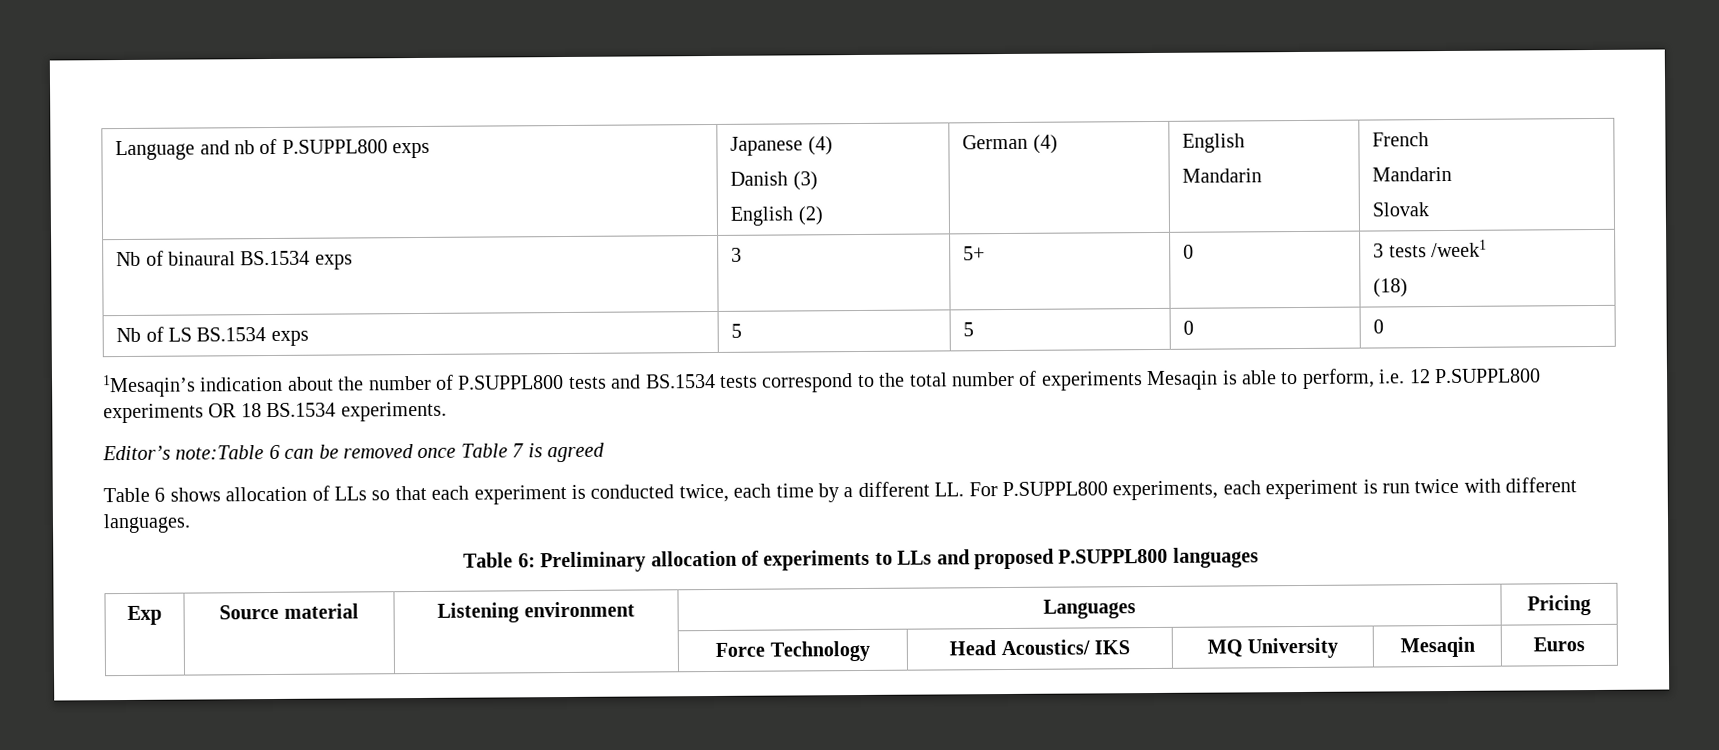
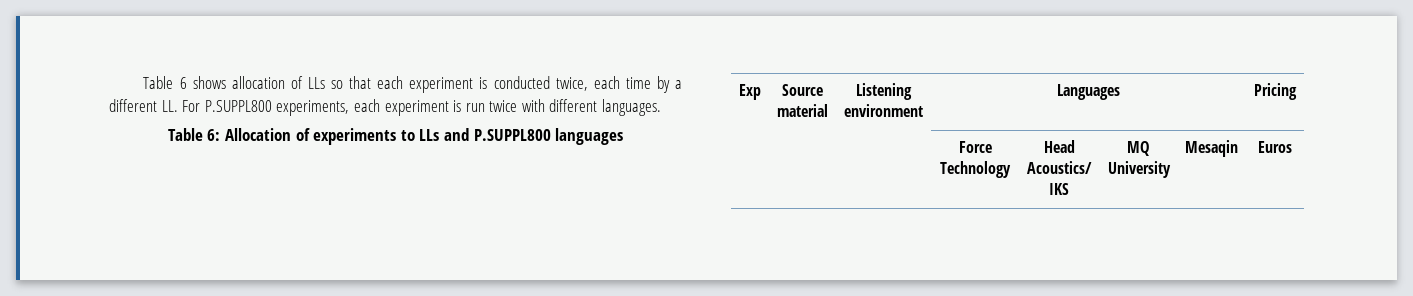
- Language and nb of P.SUPPL800 exps | Japanese (4)
- Danish (3)
- English (2) | German (4) | English
- Mandarin | French
- Mandarin
- Slovak
- Nb of binaural BS.1534 exps | 3 | 5+ | 0 | 3 tests /week1
- (18)
- Nb of LS BS.1534 exps | 5 | 5 | 0 | 0
- 1Mesaqin’s indication about the number of P.SUPPL800 tests and BS.1534 tests correspond to the total number of experiments Mesaqin is able to perform, i.e. 12 P.SUPPL800 experiments OR 18 BS.1534 experiments.
- Editor’s note:Table 6 can be removed once Table 7 is agreed
- Table 6: Preliminary allocation of experiments to LLs and proposed P.SUPPL800 languages
+ Table 6: Allocation of experiments to LLs and P.SUPPL800 languages

